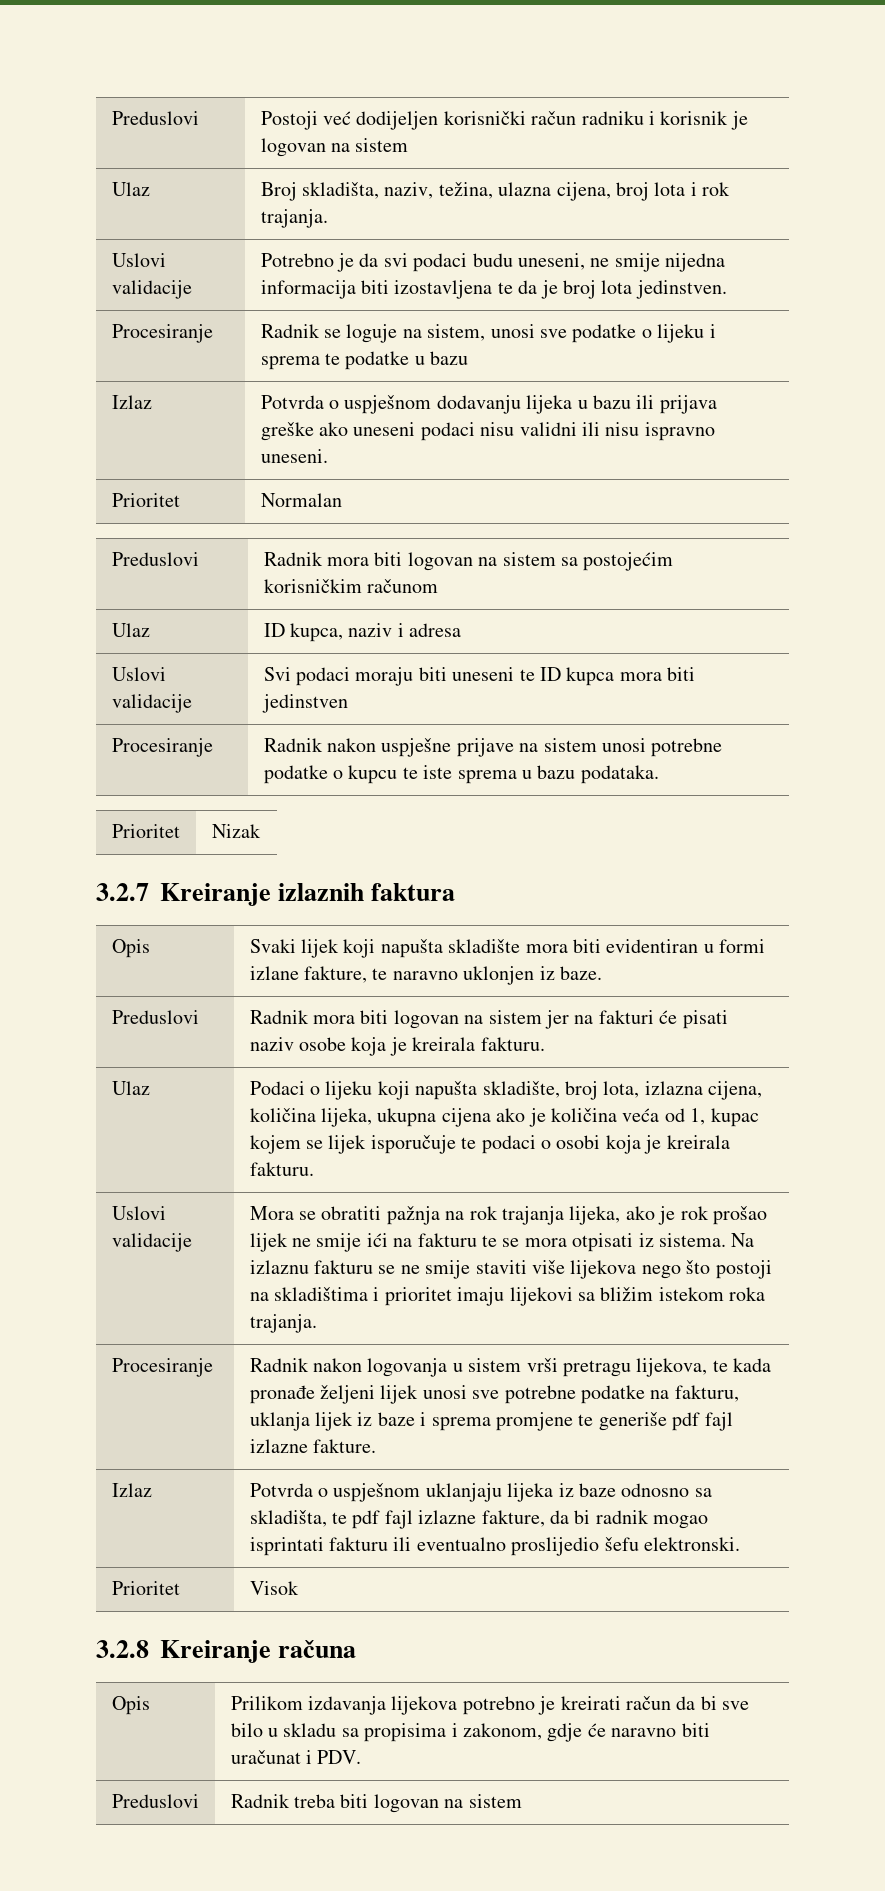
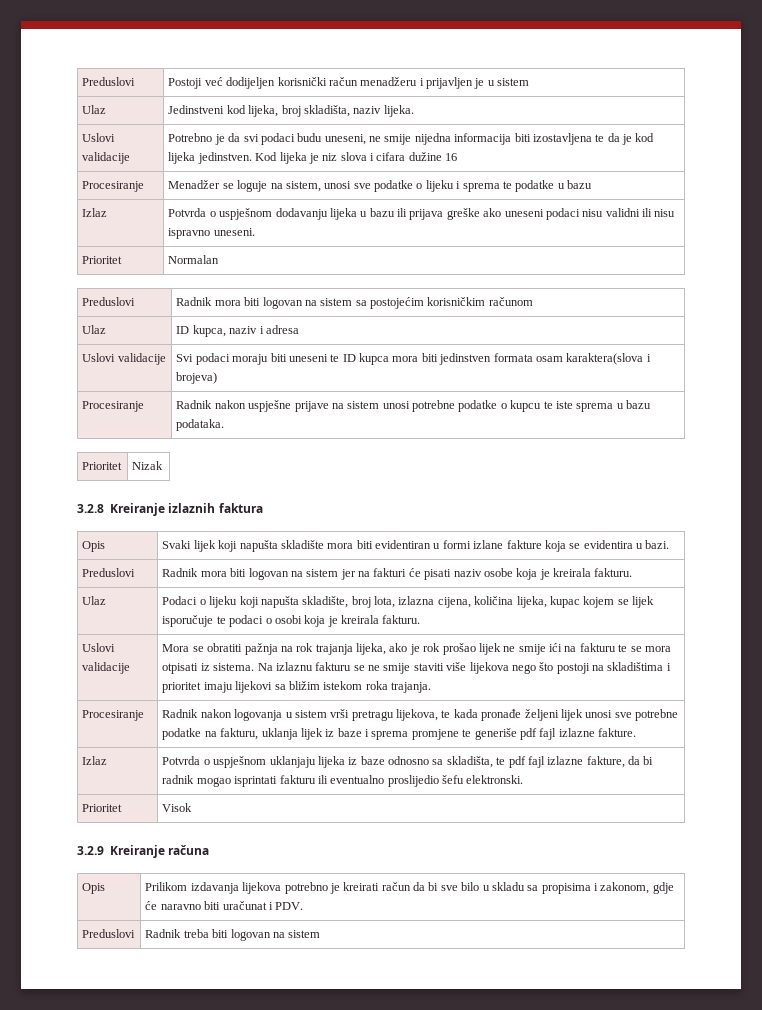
- Preduslovi | Postoji već dodijeljen korisnički račun radniku i korisnik je logovan na sistem
- Ulaz | Broj skladišta, naziv, težina, ulazna cijena, broj lota i rok trajanja.
+ Preduslovi | Postoji već dodijeljen korisnički račun menadžeru i prijavljen je u sistem
+ Ulaz | Jedinstveni kod lijeka, broj skladišta, naziv lijeka.
- Uslovi validacije | Potrebno je da svi podaci budu uneseni, ne smije nijedna informacija biti izostavljena te da je broj lota jedinstven.
- Procesiranje | Radnik se loguje na sistem, unosi sve podatke o lijeku i sprema te podatke u bazu
+ Uslovi validacije | Potrebno je da svi podaci budu uneseni, ne smije nijedna informacija biti izostavljena te da je kod lijeka jedinstven. Kod lijeka je niz slova i cifara dužine 16
+ Procesiranje | Menadžer se loguje na sistem, unosi sve podatke o lijeku i sprema te podatke u bazu
- Uslovi validacije | Svi podaci moraju biti uneseni te ID kupca mora biti jedinstven
+ Uslovi validacije | Svi podaci moraju biti uneseni te ID kupca mora biti jedinstven formata osam karaktera(slova i brojeva)
- 3.2.7 Kreiranje izlaznih faktura
+ 3.2.8 Kreiranje izlaznih faktura
- Opis | Svaki lijek koji napušta skladište mora biti evidentiran u formi izlane fakture, te naravno uklonjen iz baze.
+ Opis | Svaki lijek koji napušta skladište mora biti evidentiran u formi izlane fakture koja se evidentira u bazi.
- Ulaz | Podaci o lijeku koji napušta skladište, broj lota, izlazna cijena, količina lijeka, ukupna cijena ako je količina veća od 1, kupac kojem se lijek isporučuje te podaci o osobi koja je kreirala fakturu.
+ Ulaz | Podaci o lijeku koji napušta skladište, broj lota, izlazna cijena, količina lijeka, kupac kojem se lijek isporučuje te podaci o osobi koja je kreirala fakturu.
- 3.2.8 Kreiranje računa
+ 3.2.9 Kreiranje računa

